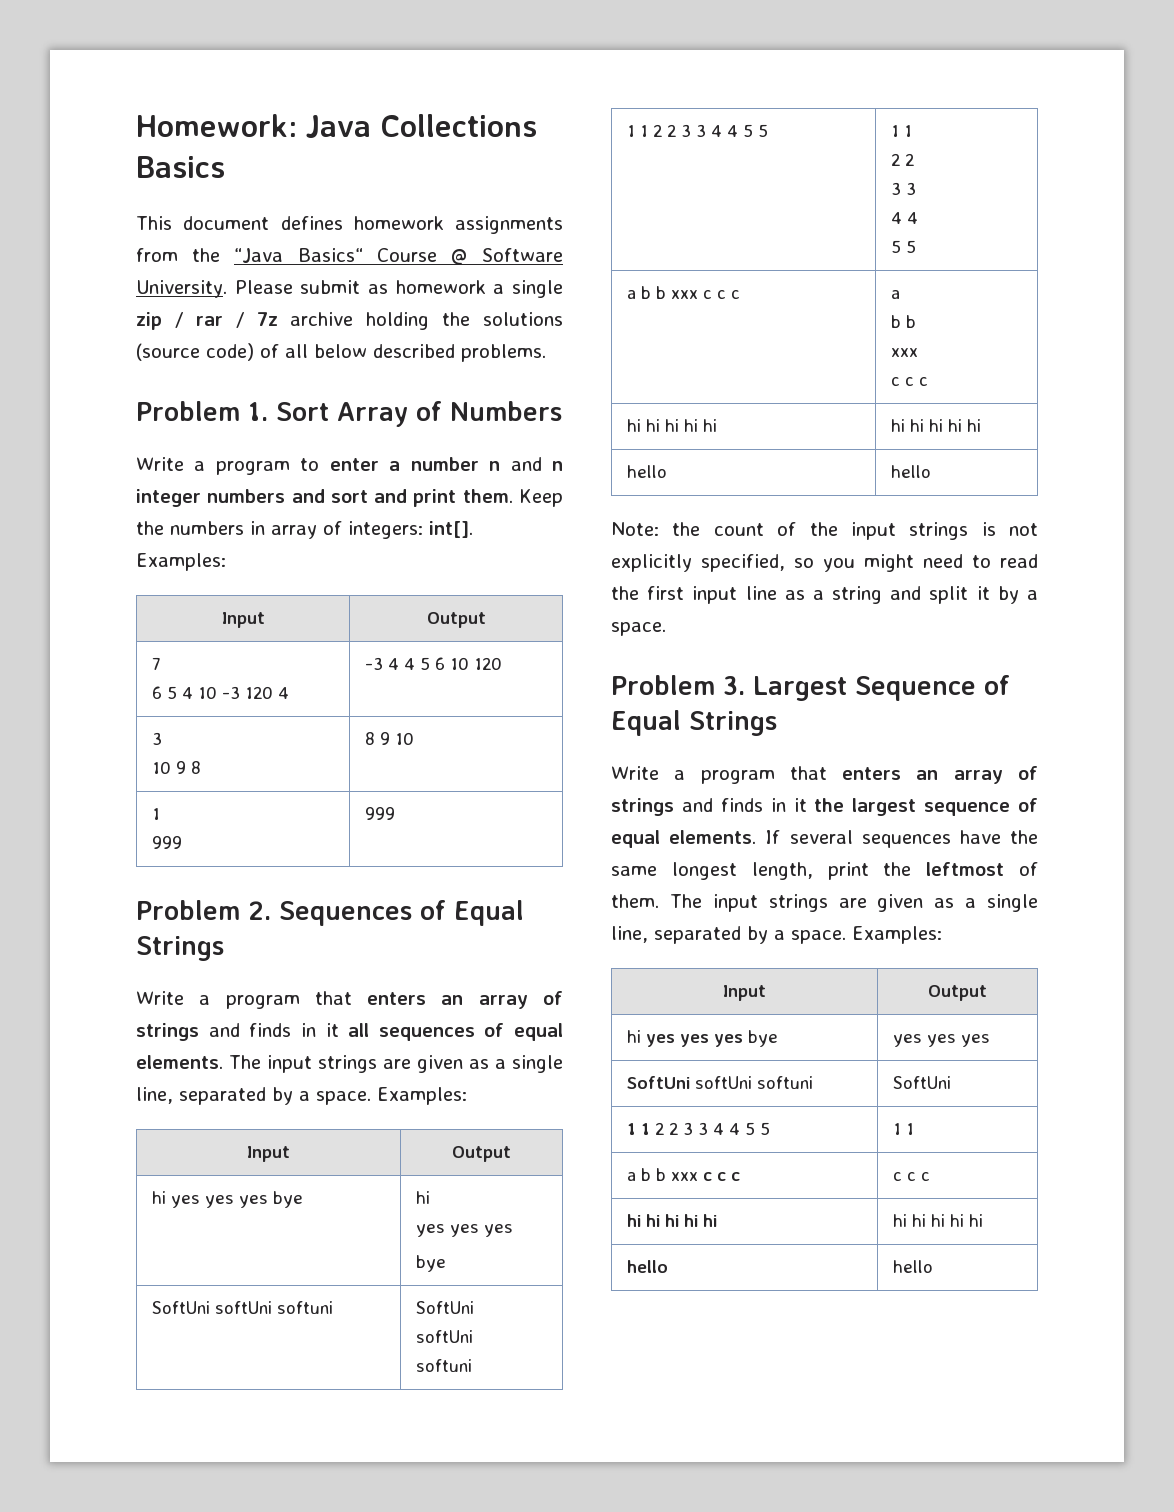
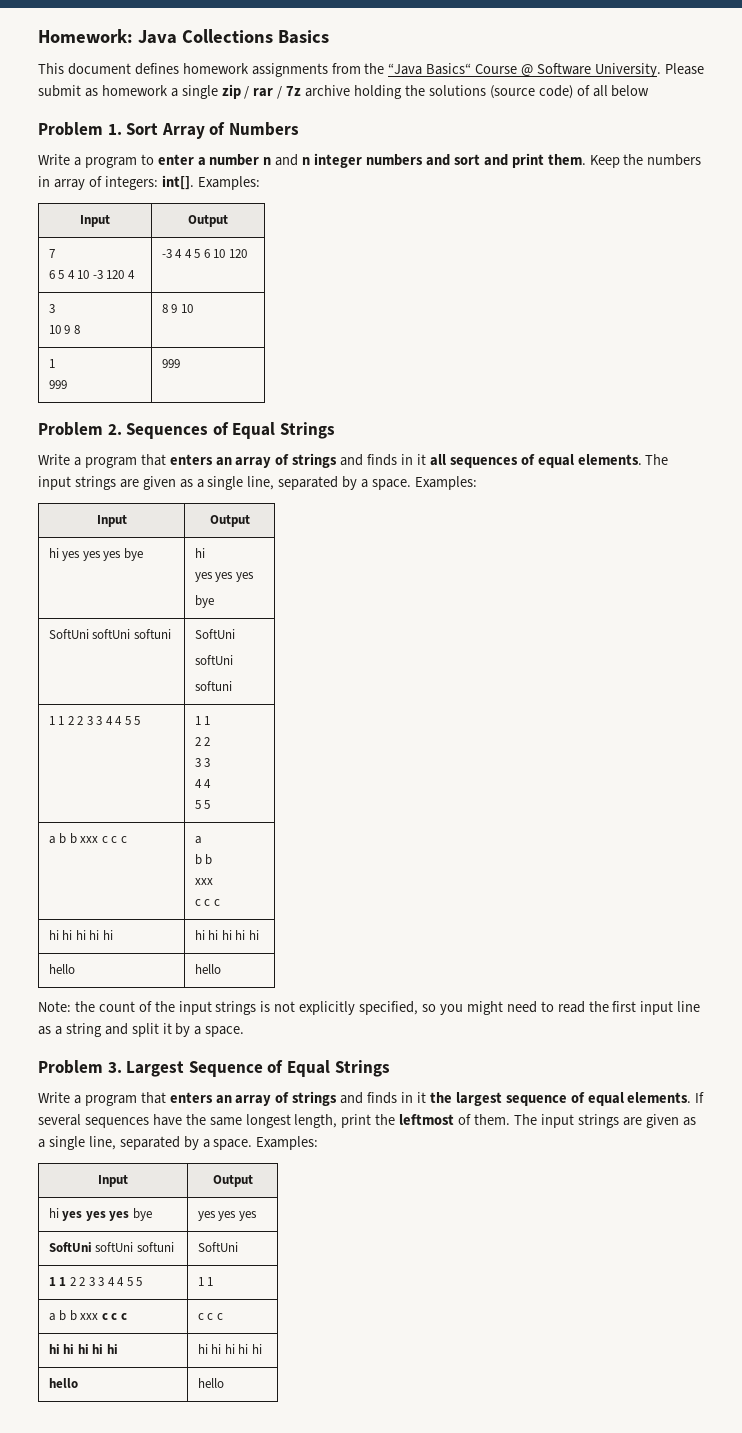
- Please submit as homework a single zip / rar / 7z archive holding the solutions (source code) of all below described problems.
+ Please submit as homework a single zip / rar / 7z archive holding the solutions (source code) of all below

